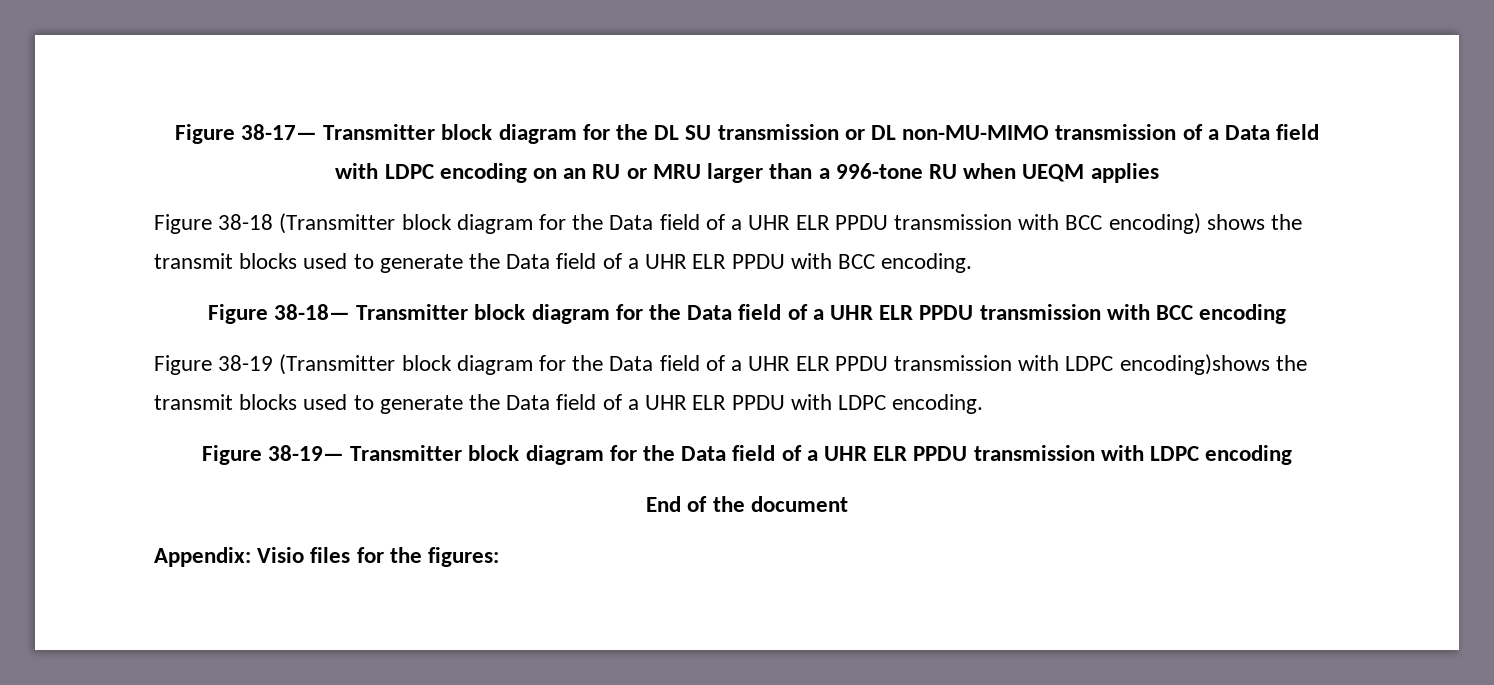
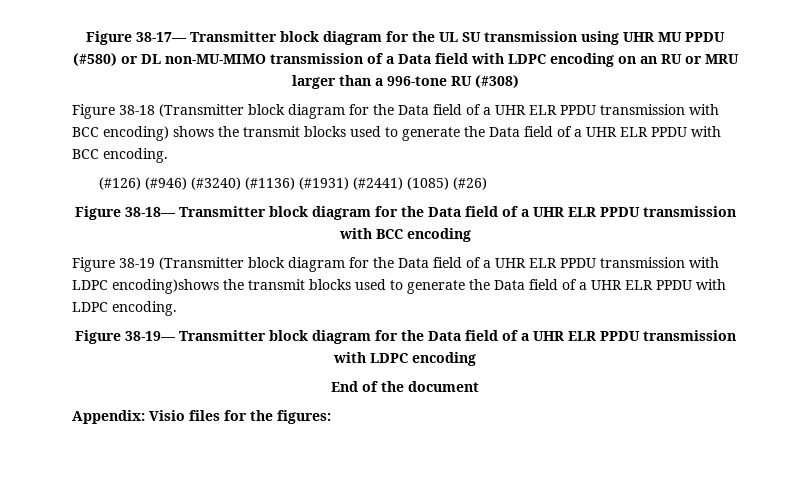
- Figure 38-17— Transmitter block diagram for the DL SU transmission or DL non-MU-MIMO transmission of a Data field with LDPC encoding on an RU or MRU larger than a 996-tone RU when UEQM applies
+ Figure 38-17— Transmitter block diagram for the UL SU transmission using UHR MU PPDU (#580) or DL non-MU-MIMO transmission of a Data field with LDPC encoding on an RU or MRU larger than a 996-tone RU (#308)
+ (#126) (#946) (#3240) (#1136) (#1931) (#2441) (1085) (#26)

